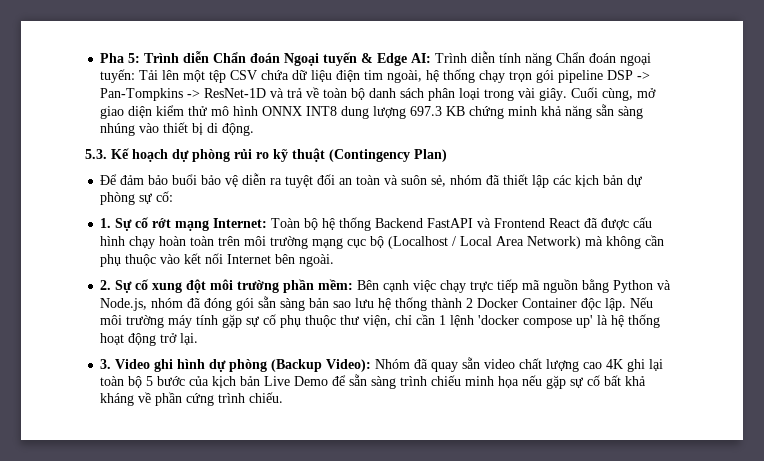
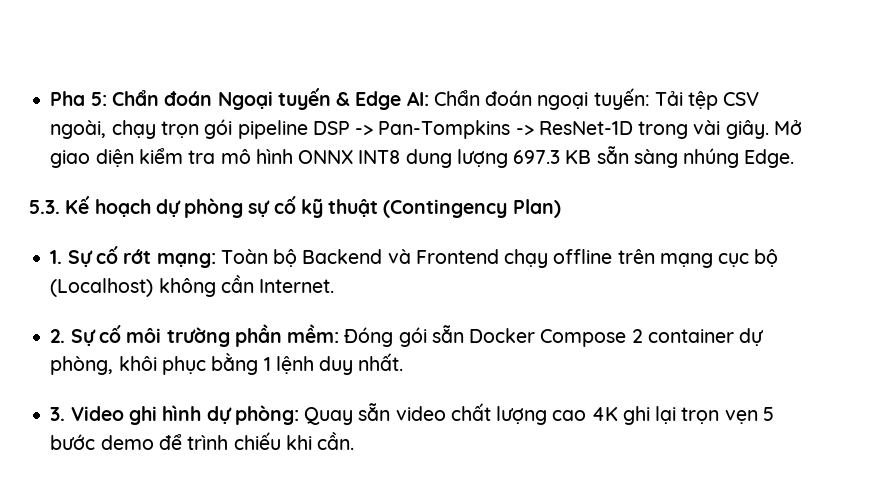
- Pha 5: Trình diễn Chẩn đoán Ngoại tuyến & Edge AI: Trình diễn tính năng Chẩn đoán ngoại tuyến: Tải lên một tệp CSV chứa dữ liệu điện tim ngoài, hệ thống chạy trọn gói pipeline DSP -> Pan-Tompkins -> ResNet-1D và trả về toàn bộ danh sách phân loại trong vài giây. Cuối cùng, mở giao diện kiểm thử mô hình ONNX INT8 dung lượng 697.3 KB chứng minh khả năng sẵn sàng nhúng vào thiết bị di động.
+ Pha 5: Chẩn đoán Ngoại tuyến & Edge AI: Chẩn đoán ngoại tuyến: Tải tệp CSV ngoài, chạy trọn gói pipeline DSP -> Pan-Tompkins -> ResNet-1D trong vài giây. Mở giao diện kiểm tra mô hình ONNX INT8 dung lượng 697.3 KB sẵn sàng nhúng Edge.
- 5.3. Kế hoạch dự phòng rủi ro kỹ thuật (Contingency Plan)
+ 5.3. Kế hoạch dự phòng sự cố kỹ thuật (Contingency Plan)
- Để đảm bảo buổi bảo vệ diễn ra tuyệt đối an toàn và suôn sẻ, nhóm đã thiết lập các kịch bản dự phòng sự cố:
- 1. Sự cố rớt mạng Internet: Toàn bộ hệ thống Backend FastAPI và Frontend React đã được cấu hình chạy hoàn toàn trên môi trường mạng cục bộ (Localhost / Local Area Network) mà không cần phụ thuộc vào kết nối Internet bên ngoài.
+ 1. Sự cố rớt mạng: Toàn bộ Backend và Frontend chạy offline trên mạng cục bộ (Localhost) không cần Internet.
- 2. Sự cố xung đột môi trường phần mềm: Bên cạnh việc chạy trực tiếp mã nguồn bằng Python và Node.js, nhóm đã đóng gói sẵn sàng bản sao lưu hệ thống thành 2 Docker Container độc lập. Nếu môi trường máy tính gặp sự cố phụ thuộc thư viện, chỉ cần 1 lệnh 'docker compose up' là hệ thống hoạt động trở lại.
+ 2. Sự cố môi trường phần mềm: Đóng gói sẵn Docker Compose 2 container dự phòng, khôi phục bằng 1 lệnh duy nhất.
- 3. Video ghi hình dự phòng (Backup Video): Nhóm đã quay sẵn video chất lượng cao 4K ghi lại toàn bộ 5 bước của kịch bản Live Demo để sẵn sàng trình chiếu minh họa nếu gặp sự cố bất khả kháng về phần cứng trình chiếu.
+ 3. Video ghi hình dự phòng: Quay sẵn video chất lượng cao 4K ghi lại trọn vẹn 5 bước demo để trình chiếu khi cần.

